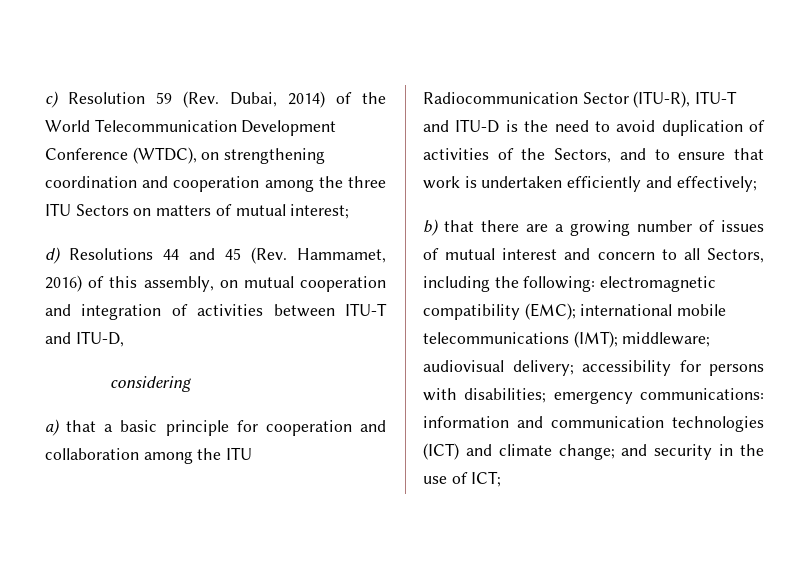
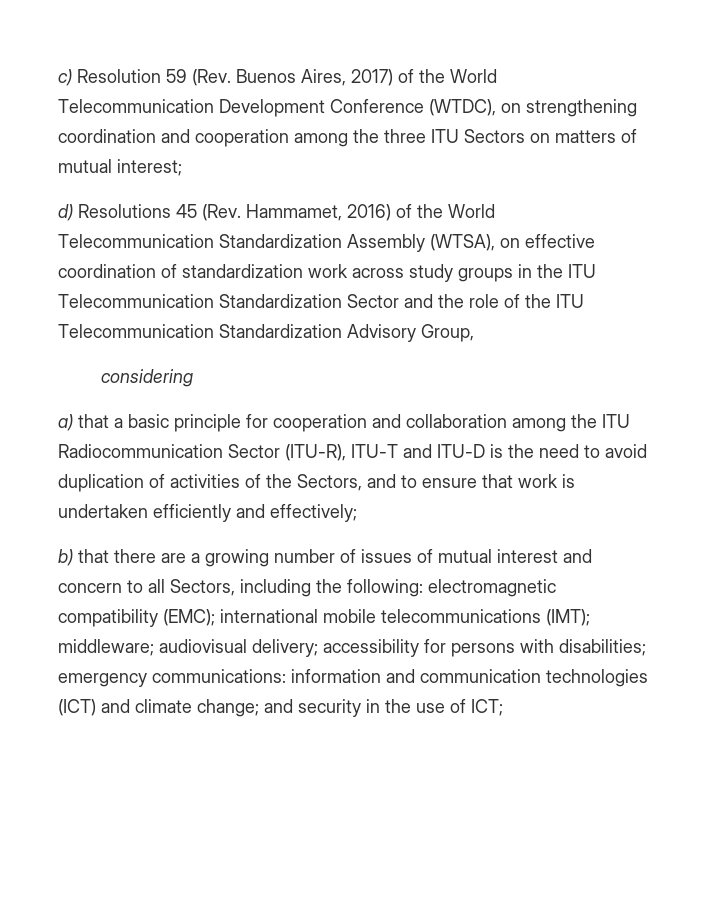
- c) Resolution 59 (Rev. Dubai, 2014) of the World Telecommunication Development Conference (WTDC), on strengthening coordination and cooperation among the three ITU Sectors on matters of mutual interest;
+ c) Resolution 59 (Rev. Buenos Aires, 2017) of the World Telecommunication Development Conference (WTDC), on strengthening coordination and cooperation among the three ITU Sectors on matters of mutual interest;
- d) Resolutions 44 and 45 (Rev. Hammamet, 2016) of this assembly, on mutual cooperation and integration of activities between ITU-T and ITU-D,
+ d) Resolutions 45 (Rev. Hammamet, 2016) of the World Telecommunication Standardization Assembly (WTSA), on effective coordination of standardization work across study groups in the ITU Telecommunication Standardization Sector and the role of the ITU Telecommunication Standardization Advisory Group,

